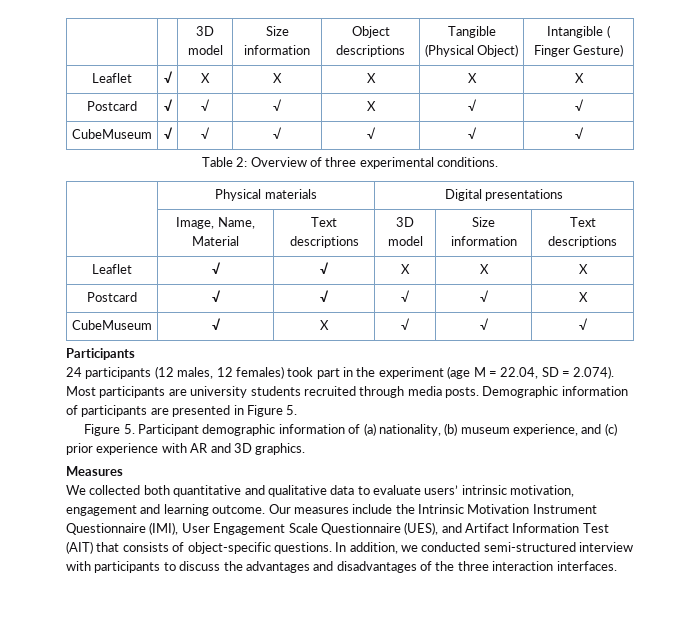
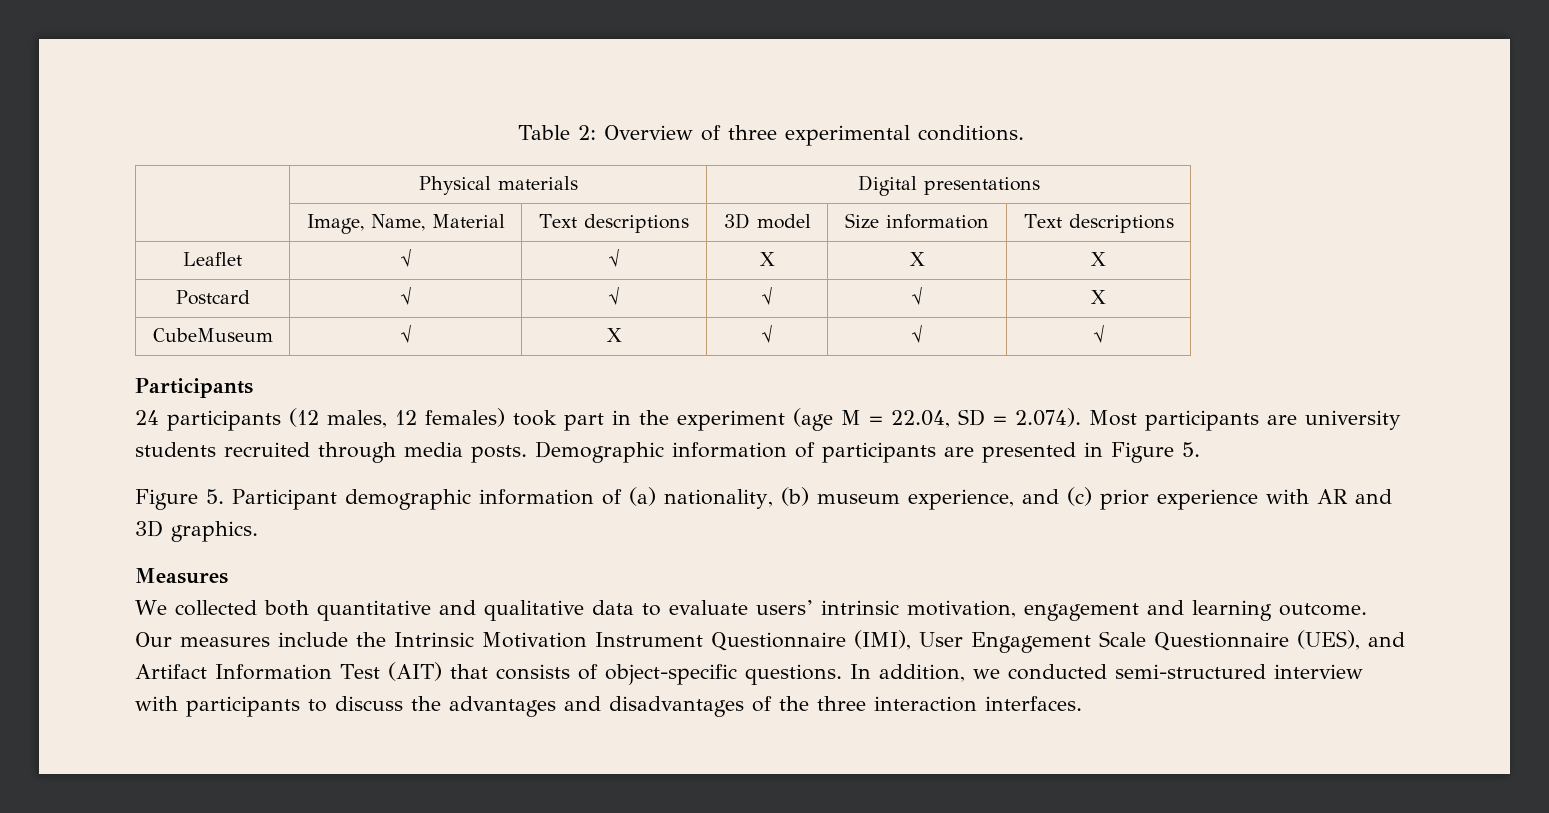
- | | 3D model | Size information | Object descriptions | Tangible (Physical Object) | Intangible ( Finger Gesture)
- Leaflet | √ | X | X | X | X | X
- Postcard | √ | √ | √ | X | √ | √
- CubeMuseum | √ | √ | √ | √ | √ | √

